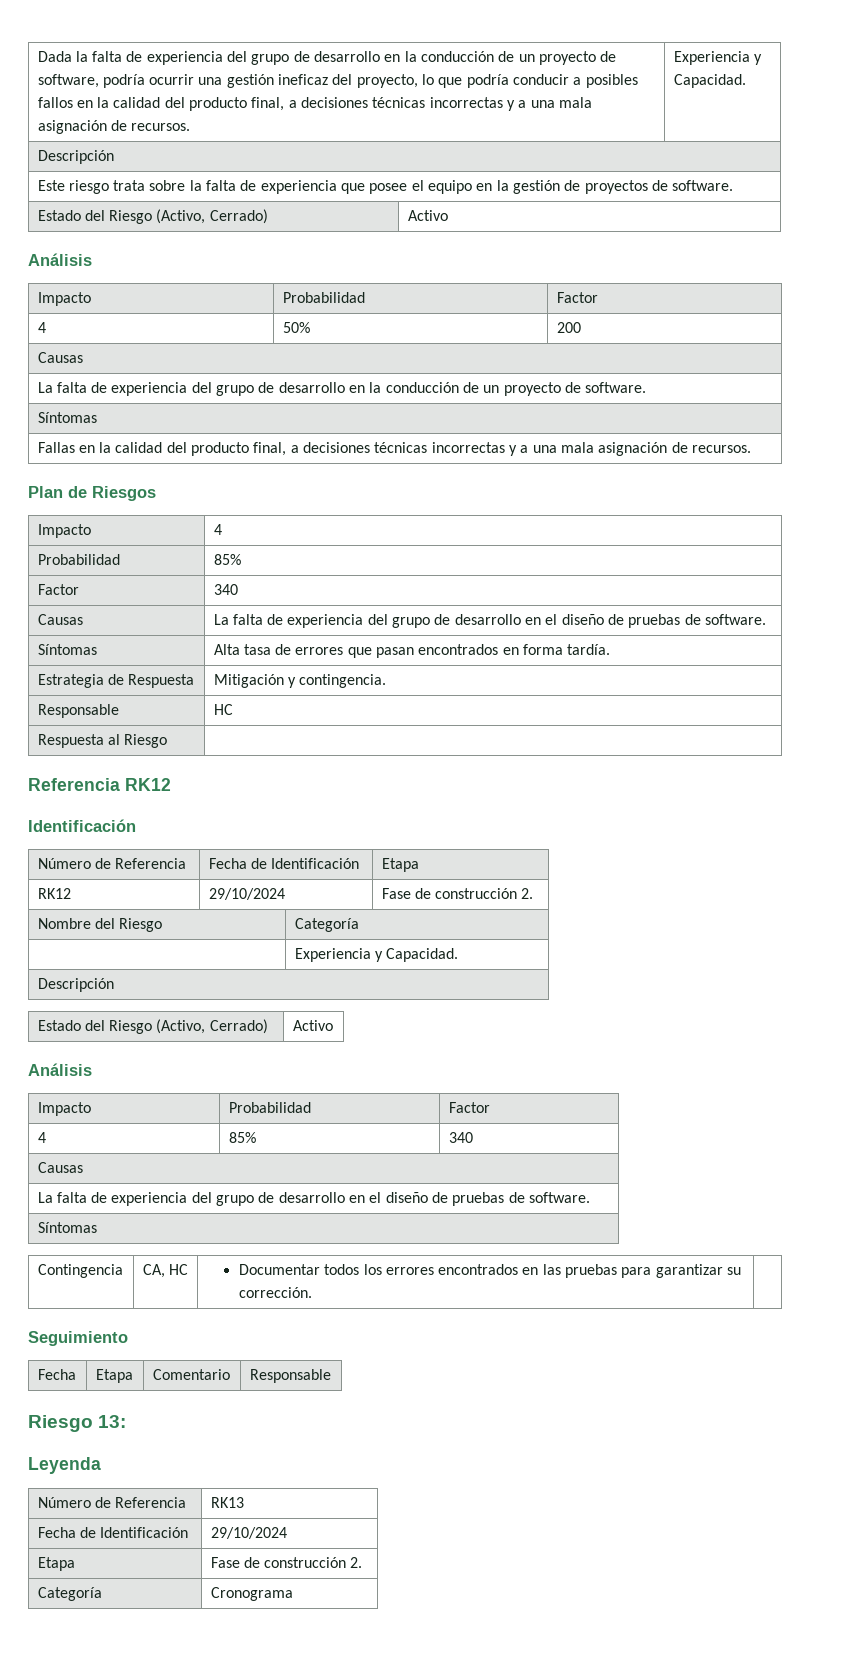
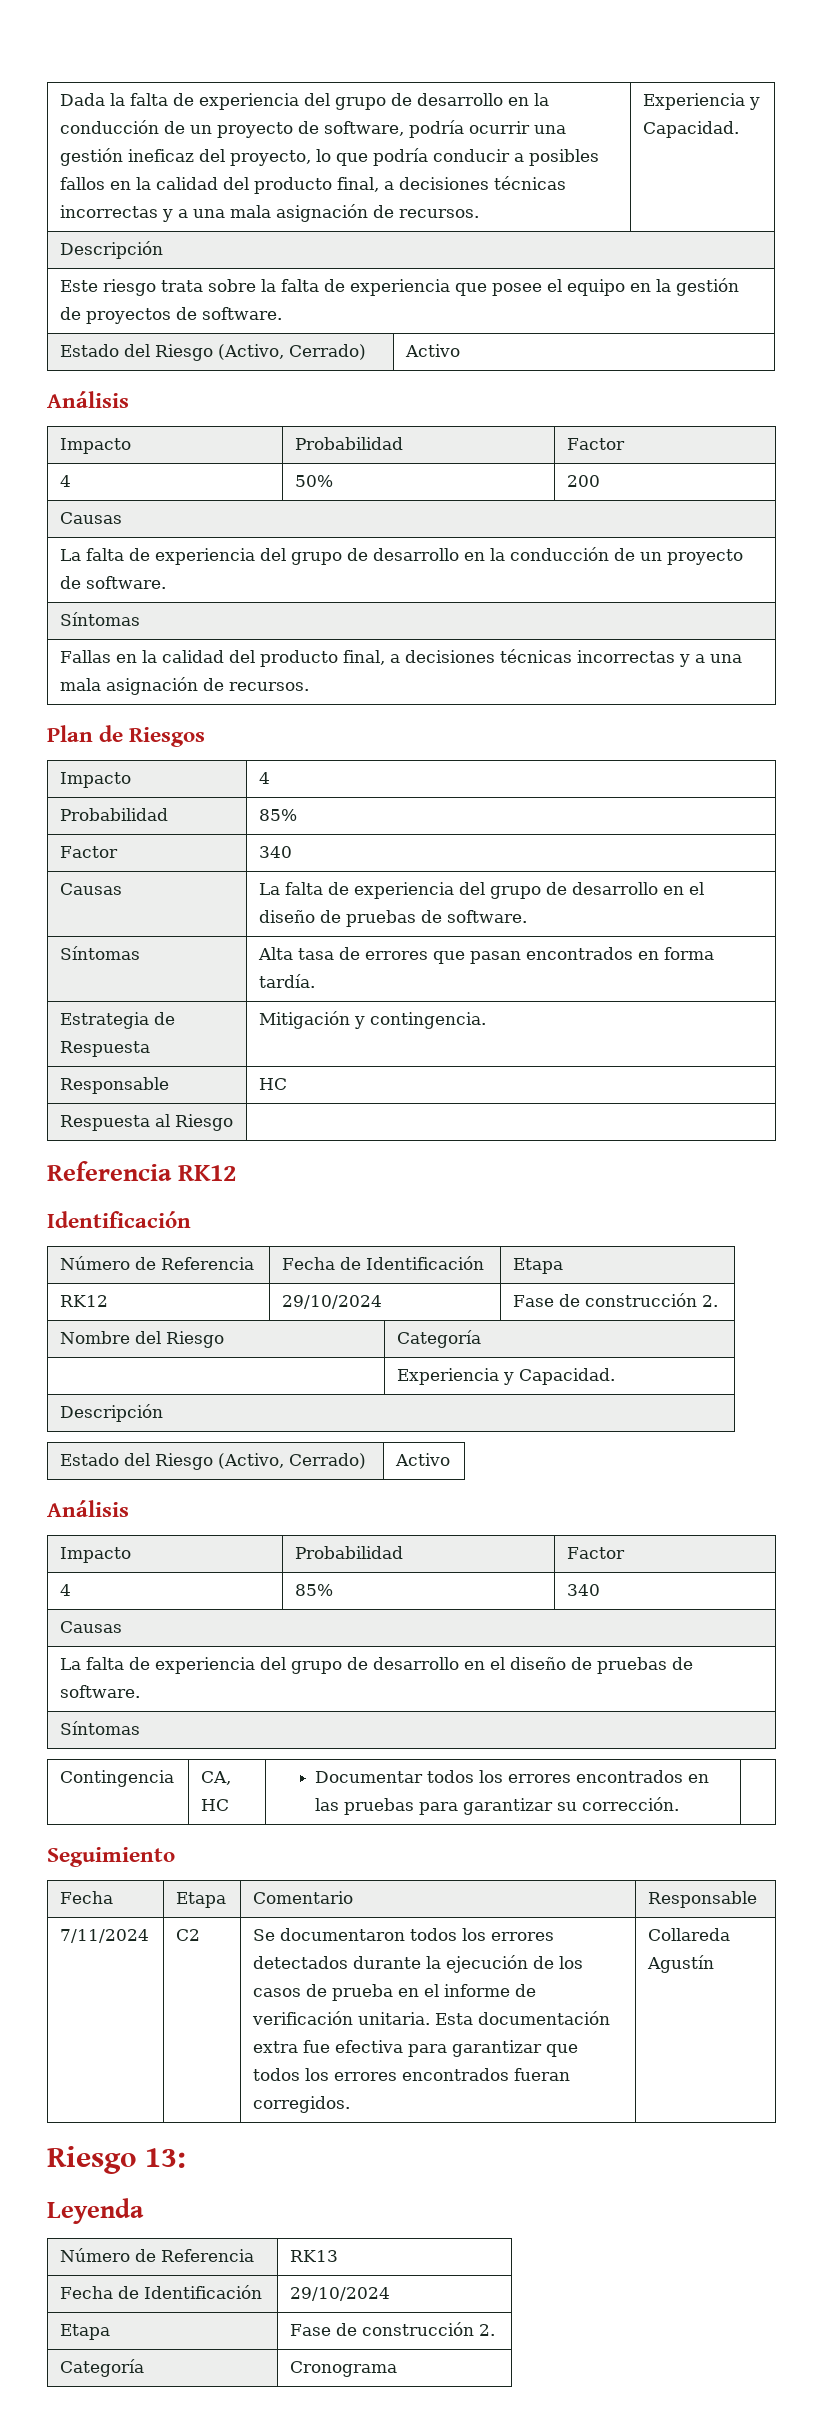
+ 7/11/2024 | C2 | Se documentaron todos los errores detectados durante la ejecución de los casos de prueba en el informe de verificación unitaria. Esta documentación extra fue efectiva para garantizar que todos los errores encontrados fueran corregidos. | Collareda Agustín

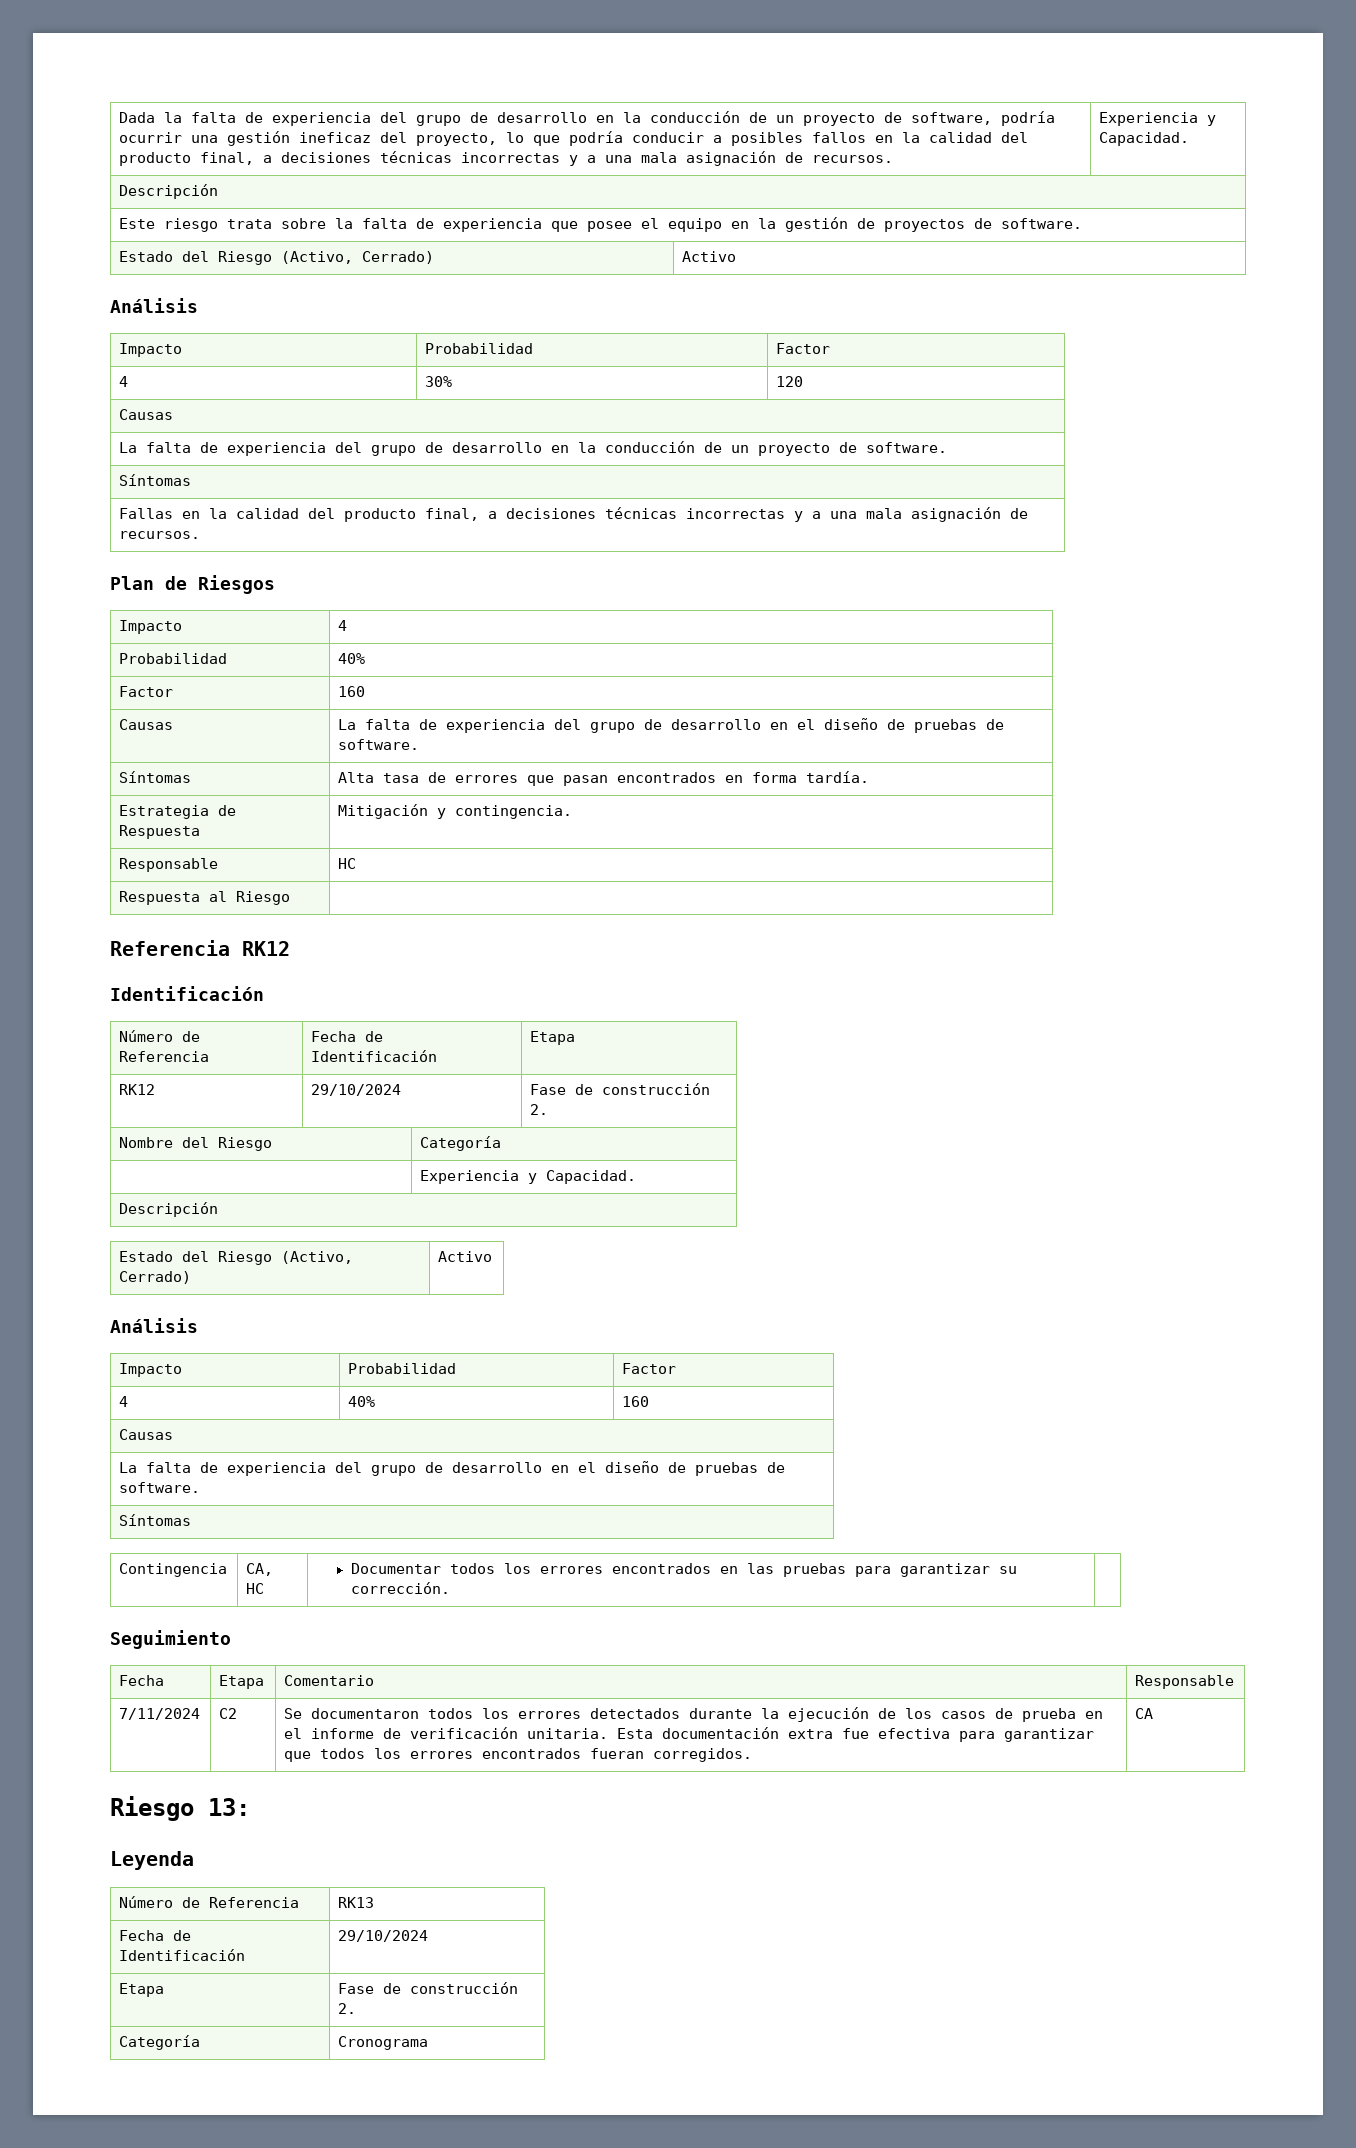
- 4 | 50% | 200
+ 4 | 30% | 120
- Probabilidad | 85%
+ Probabilidad | 40%
- Factor | 340
+ Factor | 160
- 4 | 85% | 340
+ 4 | 40% | 160
- 7/11/2024 | C2 | Se documentaron todos los errores detectados durante la ejecución de los casos de prueba en el informe de verificación unitaria. Esta documentación extra fue efectiva para garantizar que todos los errores encontrados fueran corregidos. | Collareda Agustín
+ 7/11/2024 | C2 | Se documentaron todos los errores detectados durante la ejecución de los casos de prueba en el informe de verificación unitaria. Esta documentación extra fue efectiva para garantizar que todos los errores encontrados fueran corregidos. | CA

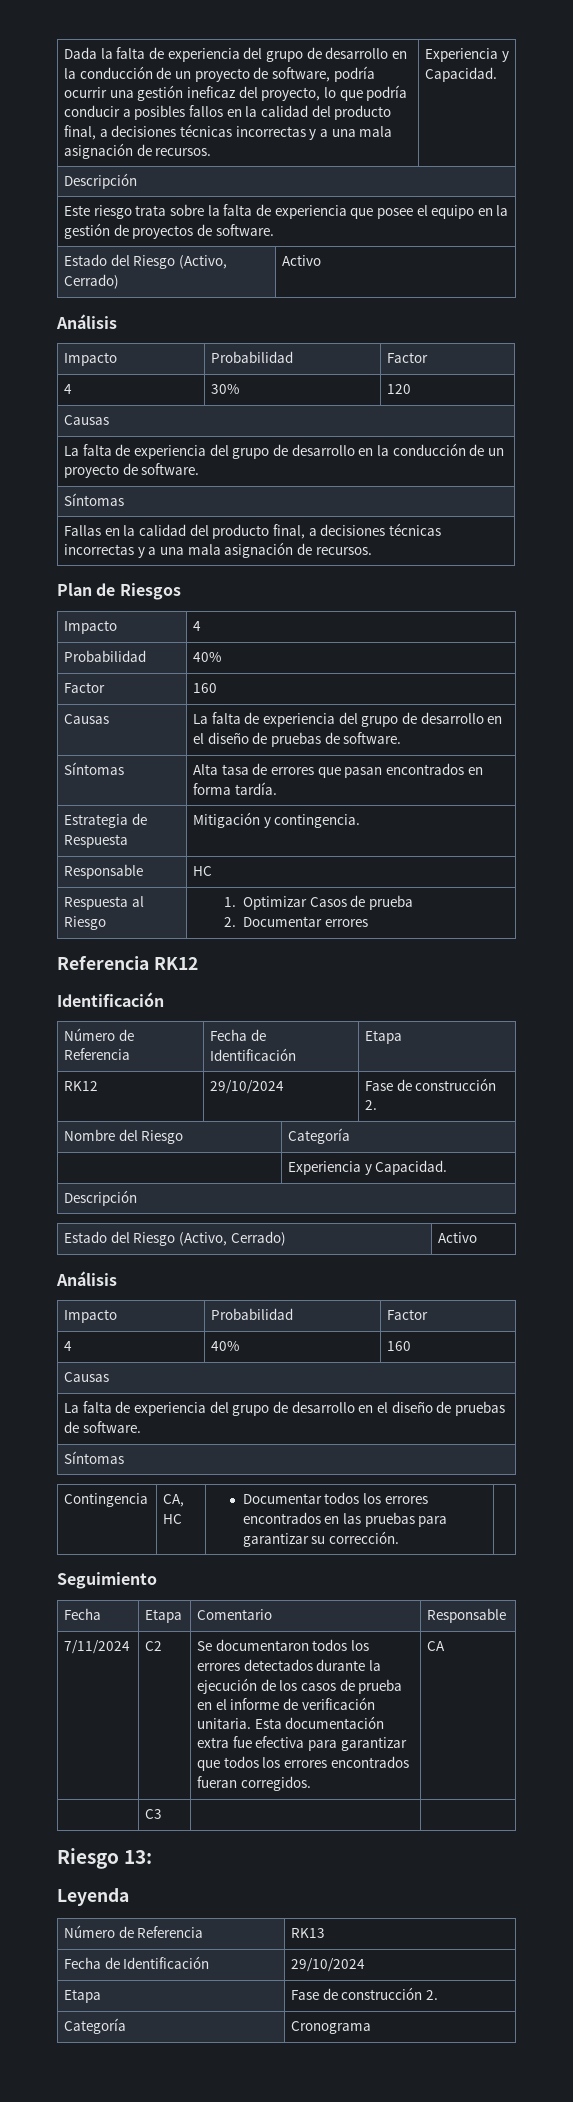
- Respuesta al Riesgo |
+ Respuesta al Riesgo | 1. Optimizar Casos de prueba
+ 2. Documentar errores
+ | C3 | |

